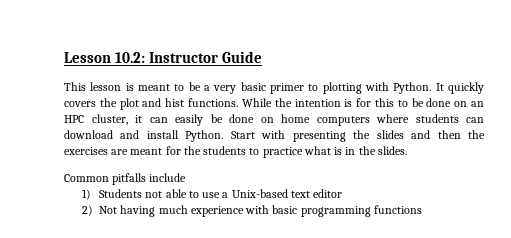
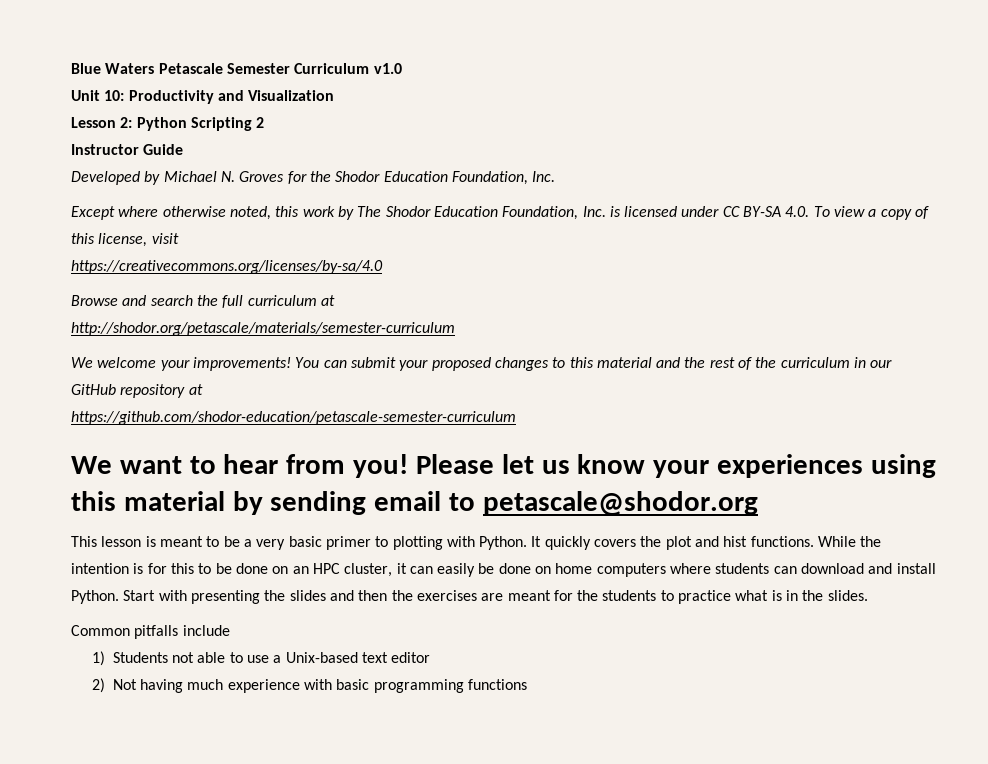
- Lesson 10.2: Instructor Guide
+ Blue Waters Petascale Semester Curriculum v1.0
+ Unit 10: Productivity and Visualization
+ Lesson 2: Python Scripting 2
+ Instructor Guide
+ Developed by Michael N. Groves for the Shodor Education Foundation, Inc.
+ Except where otherwise noted, this work by The Shodor Education Foundation, Inc. is licensed under CC BY-SA 4.0. To view a copy of this license, visit
+ https://creativecommons.org/licenses/by-sa/4.0
+ Browse and search the full curriculum at
+ http://shodor.org/petascale/materials/semester-curriculum
+ We welcome your improvements! You can submit your proposed changes to this material and the rest of the curriculum in our GitHub repository at
+ https://github.com/shodor-education/petascale-semester-curriculum
+ We want to hear from you! Please let us know your experiences using this material by sending email to petascale@shodor.org

